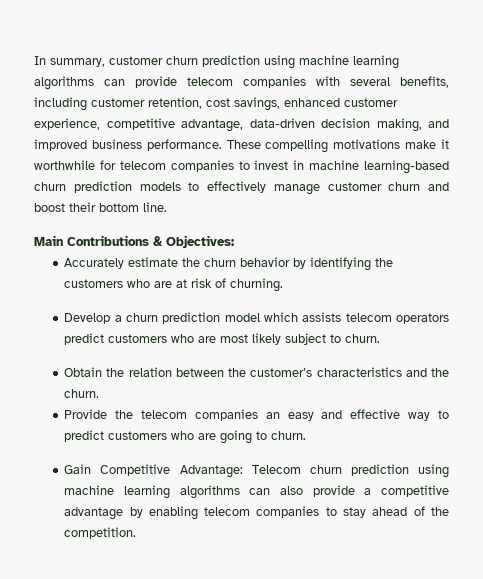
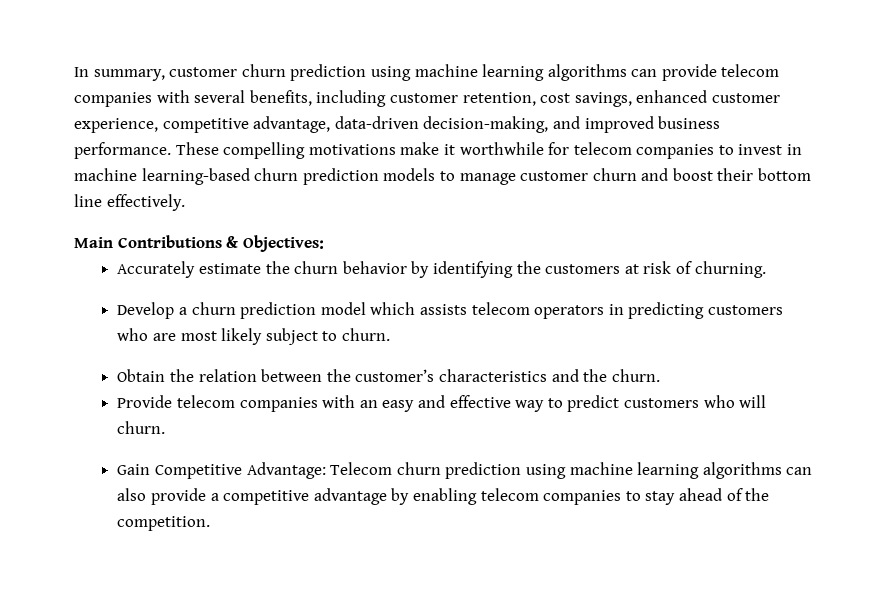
- In summary, customer churn prediction using machine learning algorithms can provide telecom companies with several benefits, including customer retention, cost savings, enhanced customer experience, competitive advantage, data-driven decision making, and improved business performance.
+ In summary, customer churn prediction using machine learning algorithms can provide telecom companies with several benefits, including customer retention, cost savings, enhanced customer experience, competitive advantage, data-driven decision-making, and improved business performance.
- These compelling motivations make it worthwhile for telecom companies to invest in machine learning-based churn prediction models to effectively manage customer churn and boost their bottom line.
+ These compelling motivations make it worthwhile for telecom companies to invest in machine learning-based churn prediction models to manage customer churn and boost their bottom line effectively.
- Accurately estimate the churn behavior by identifying the customers who are at risk of churning.
+ Accurately estimate the churn behavior by identifying the customers at risk of churning.
- Develop a churn prediction model which assists telecom operators predict customers who are most likely subject to churn.
+ Develop a churn prediction model which assists telecom operators in predicting customers who are most likely subject to churn.
- Provide the telecom companies an easy and effective way to predict customers who are going to churn.
+ Provide telecom companies with an easy and effective way to predict customers who will churn.

